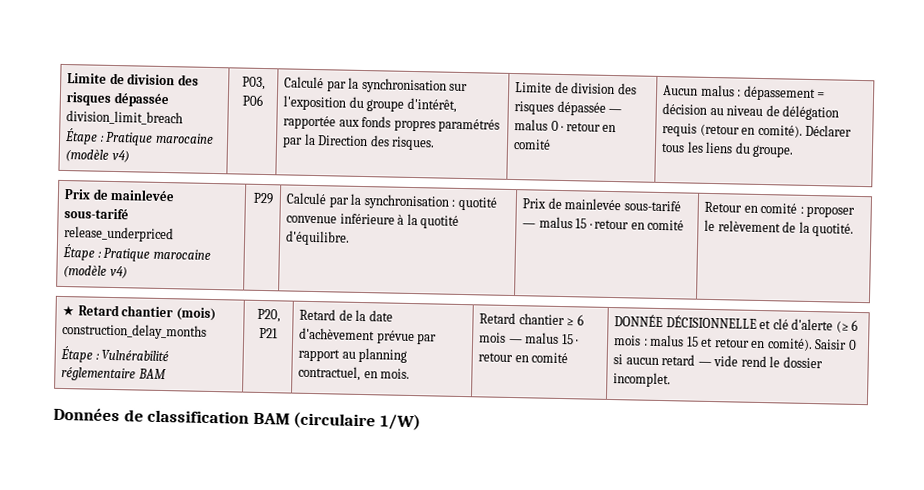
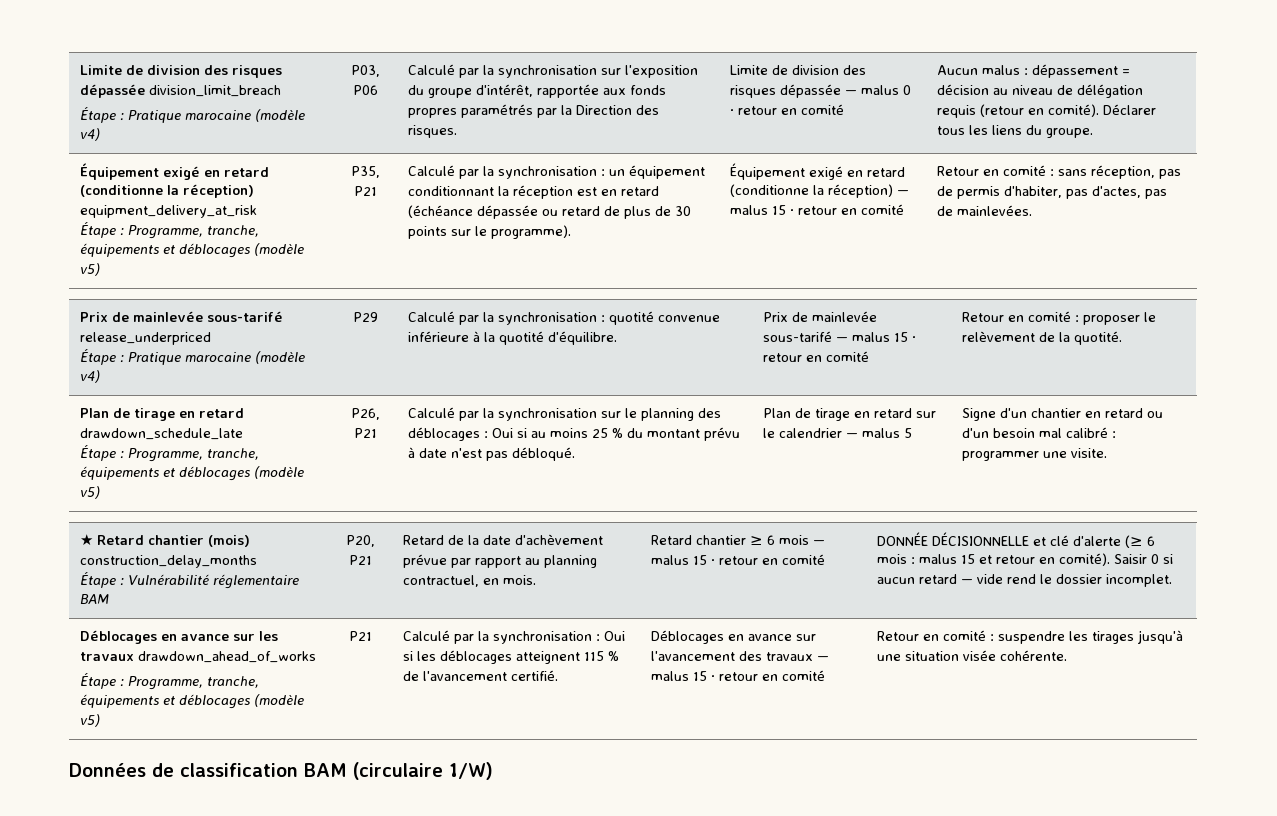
+ Équipement exigé en retard (conditionne la réception) equipment_delivery_at_risk
+ Étape : Programme, tranche, équipements et déblocages (modèle v5) | P35, P21 | Calculé par la synchronisation : un équipement conditionnant la réception est en retard (échéance dépassée ou retard de plus de 30 points sur le programme). | Équipement exigé en retard (conditionne la réception) — malus 15 · retour en comité | Retour en comité : sans réception, pas de permis d'habiter, pas d'actes, pas de mainlevées.
+ Plan de tirage en retard drawdown_schedule_late
+ Étape : Programme, tranche, équipements et déblocages (modèle v5) | P26, P21 | Calculé par la synchronisation sur le planning des déblocages : Oui si au moins 25 % du montant prévu à date n'est pas débloqué. | Plan de tirage en retard sur le calendrier — malus 5 | Signe d'un chantier en retard ou d'un besoin mal calibré : programmer une visite.
+ Déblocages en avance sur les travaux drawdown_ahead_of_works
+ Étape : Programme, tranche, équipements et déblocages (modèle v5) | P21 | Calculé par la synchronisation : Oui si les déblocages atteignent 115 % de l'avancement certifié. | Déblocages en avance sur l'avancement des travaux — malus 15 · retour en comité | Retour en comité : suspendre les tirages jusqu'à une situation visée cohérente.

